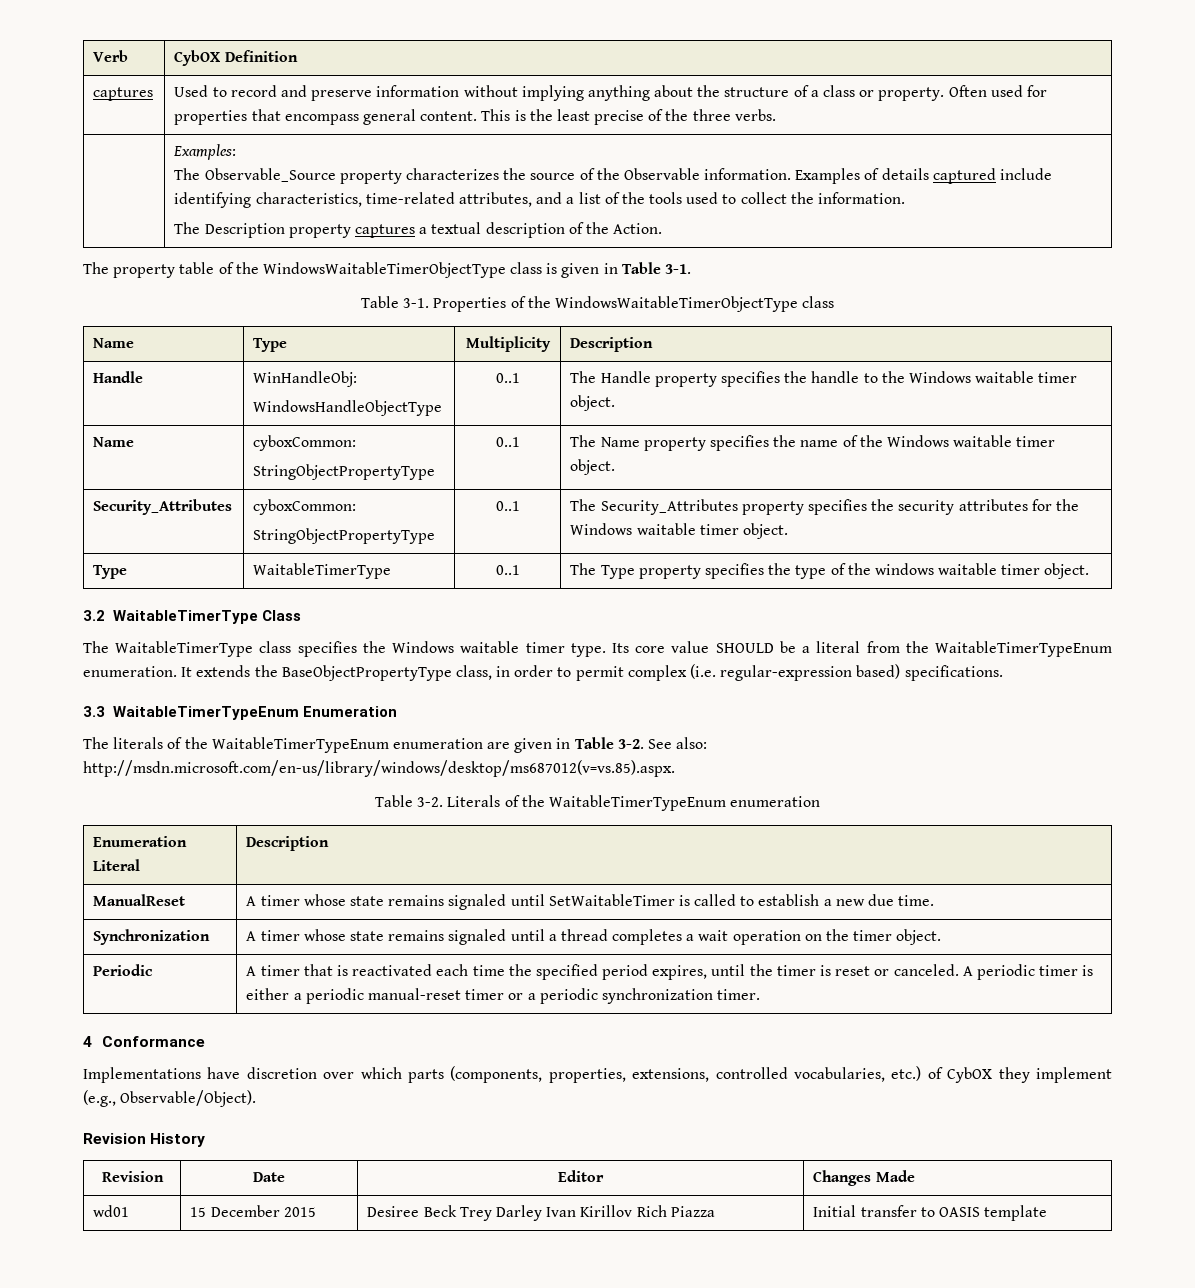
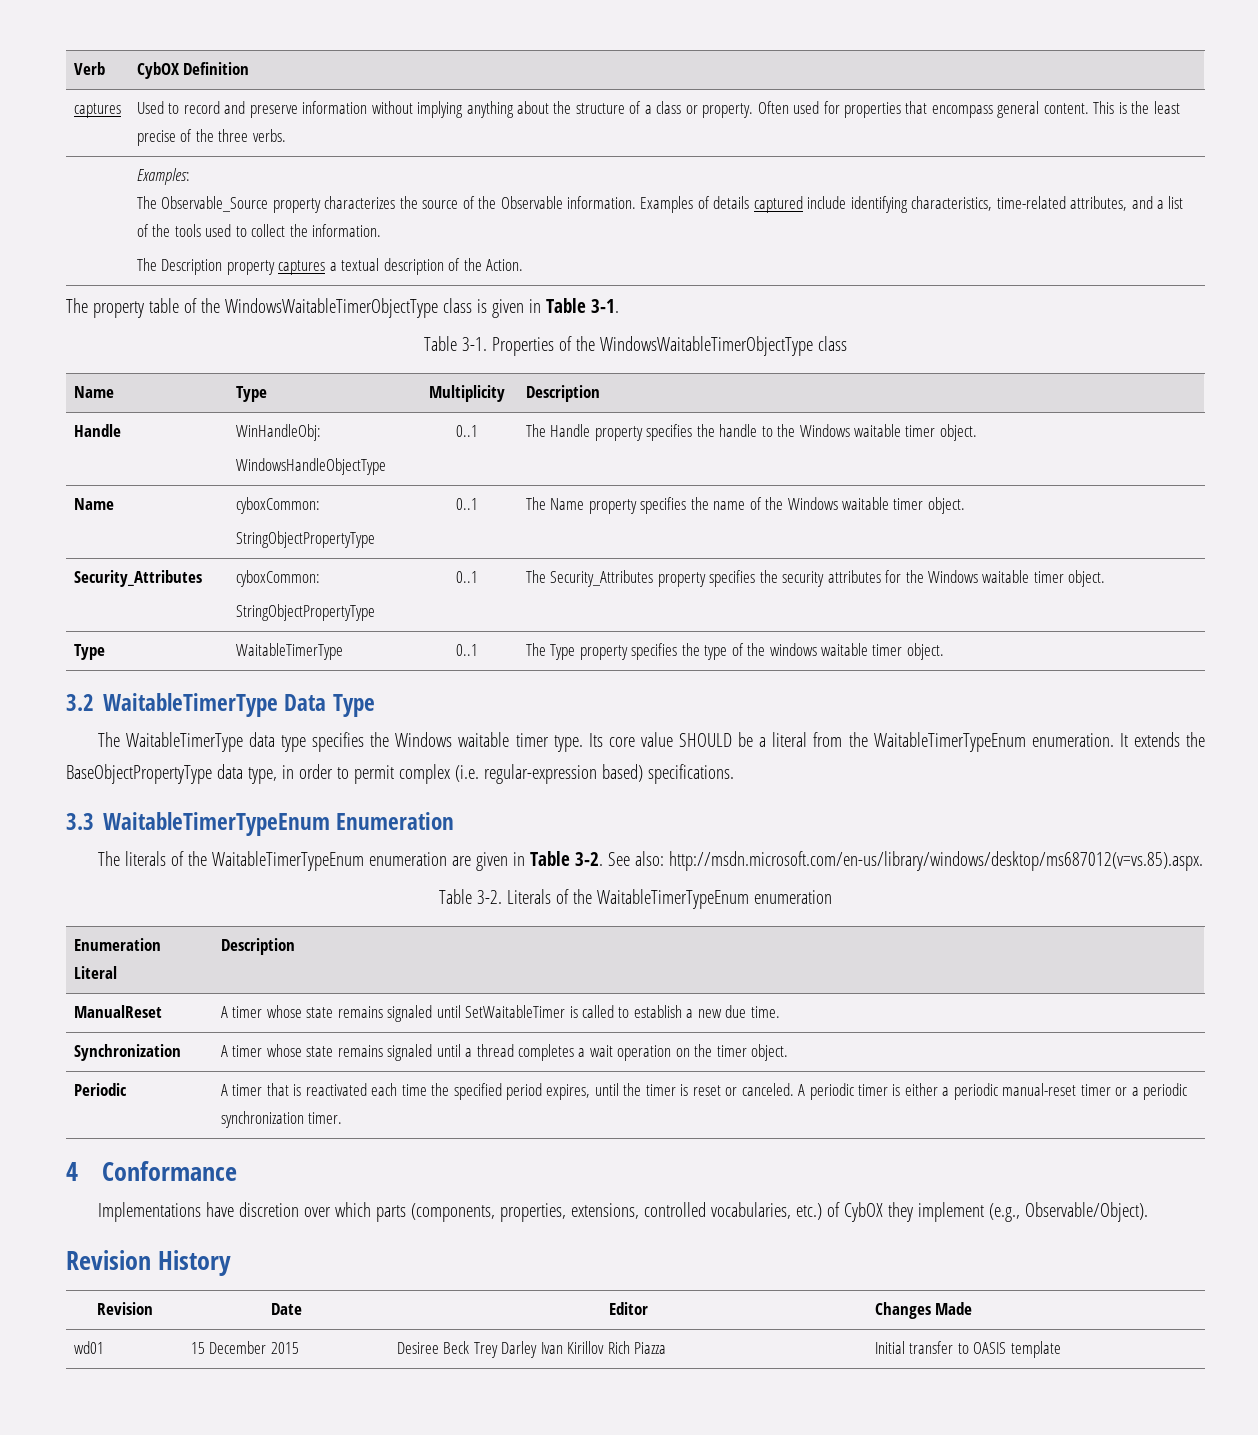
- 3.2 WaitableTimerType Class
+ 3.2 WaitableTimerType Data Type
- The WaitableTimerType class specifies the Windows waitable timer type.
+ The WaitableTimerType data type specifies the Windows waitable timer type.
- It extends the BaseObjectPropertyType class, in order to permit complex (i.e. regular-expression based) specifications.
+ It extends the BaseObjectPropertyType data type, in order to permit complex (i.e. regular-expression based) specifications.

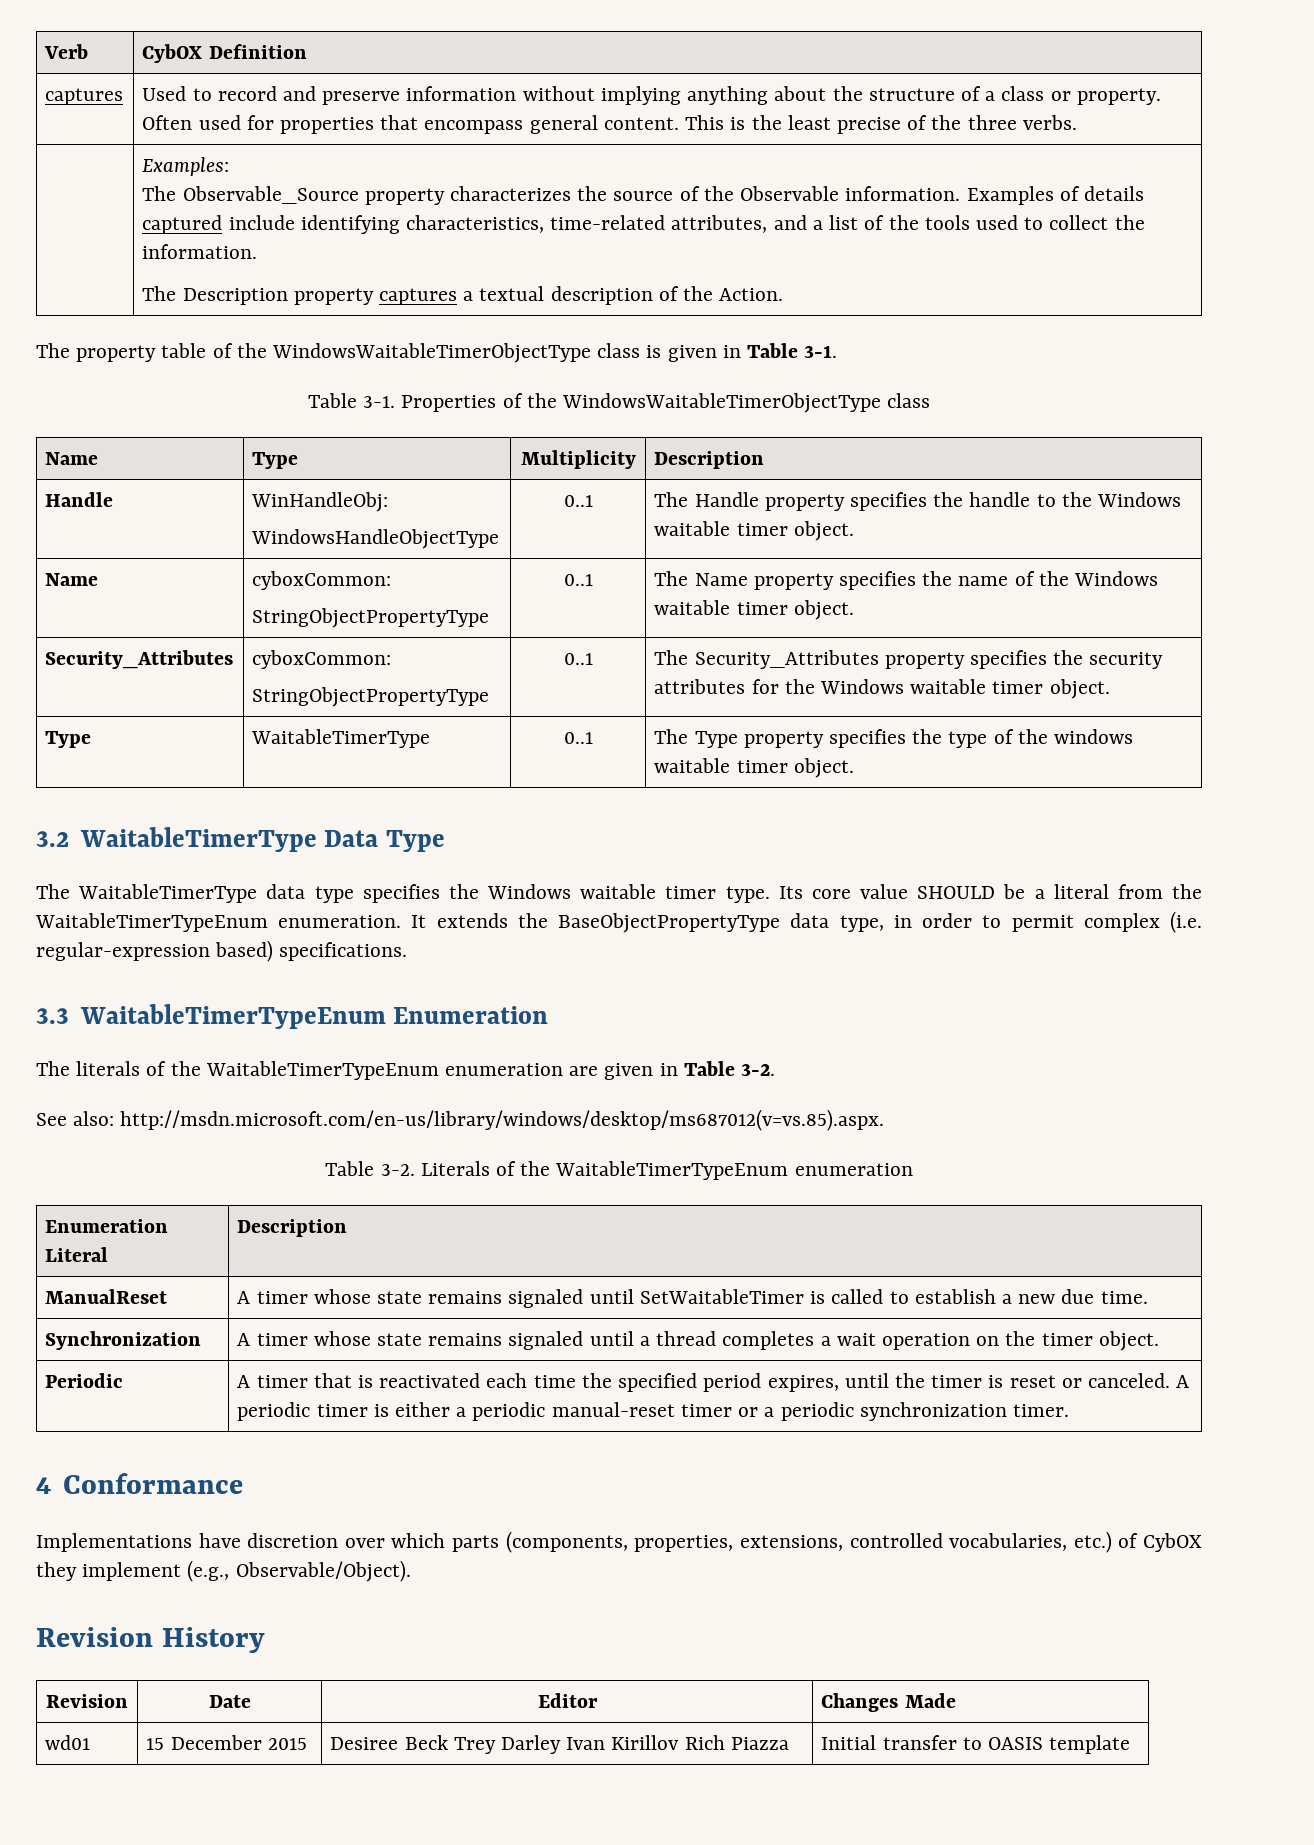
- The literals of the WaitableTimerTypeEnum enumeration are given in Table 3-2. See also: http://msdn.microsoft.com/en-us/library/windows/desktop/ms687012(v=vs.85).aspx.
+ The literals of the WaitableTimerTypeEnum enumeration are given in Table 3-2.
+ See also: http://msdn.microsoft.com/en-us/library/windows/desktop/ms687012(v=vs.85).aspx.

